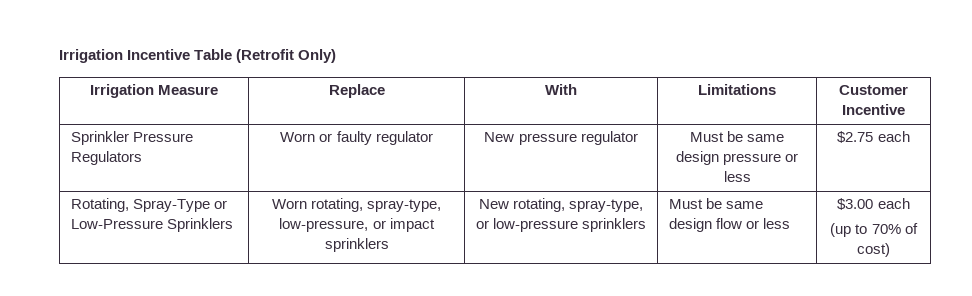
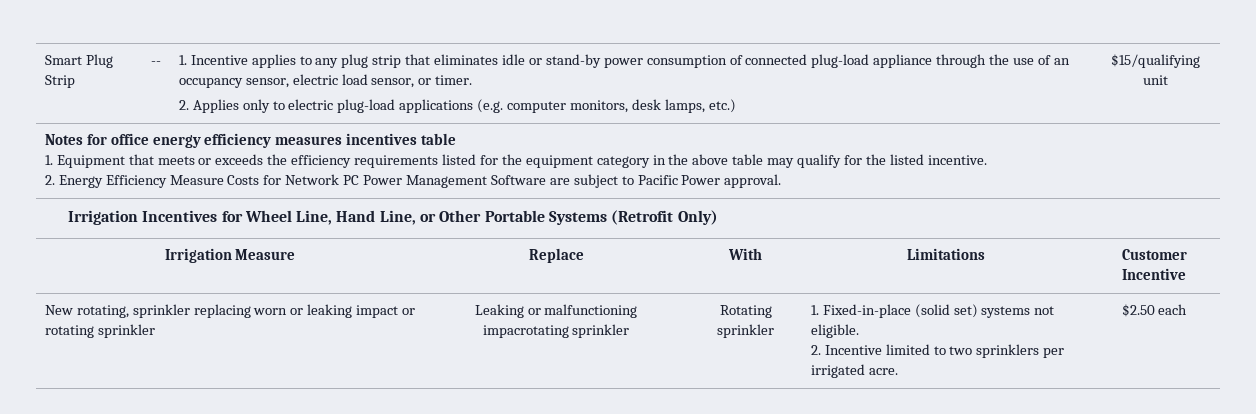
- Irrigation Incentive Table (Retrofit Only)
+ Smart Plug Strip | -- | 1. Incentive applies to any plug strip that eliminates idle or stand-by power consumption of connected plug-load appliance through the use of an occupancy sensor, electric load sensor, or timer.
+ 2. Applies only to electric plug-load applications (e.g. computer monitors, desk lamps, etc.) | $15/qualifying unit
+ Notes for office energy efficiency measures incentives table
+ 1. Equipment that meets or exceeds the efficiency requirements listed for the equipment category in the above table may qualify for the listed incentive.
+ 2. Energy Efficiency Measure Costs for Network PC Power Management Software are subject to Pacific Power approval.
+ Irrigation Incentives for Wheel Line, Hand Line, or Other Portable Systems (Retrofit Only)
- Sprinkler Pressure Regulators | Worn or faulty regulator | New pressure regulator | Must be same design pressure or less | $2.75 each
- Rotating, Spray-Type or Low-Pressure Sprinklers | Worn rotating, spray-type, low-pressure, or impact sprinklers | New rotating, spray-type, or low-pressure sprinklers | Must be same design flow or less | $3.00 each
- (up to 70% of cost)
+ New rotating, sprinkler replacing worn or leaking impact or rotating sprinkler | Leaking or malfunctioning impacrotating sprinkler | Rotating sprinkler | 1. Fixed-in-place (solid set) systems not eligible.
+ 2. Incentive limited to two sprinklers per irrigated acre. | $2.50 each

